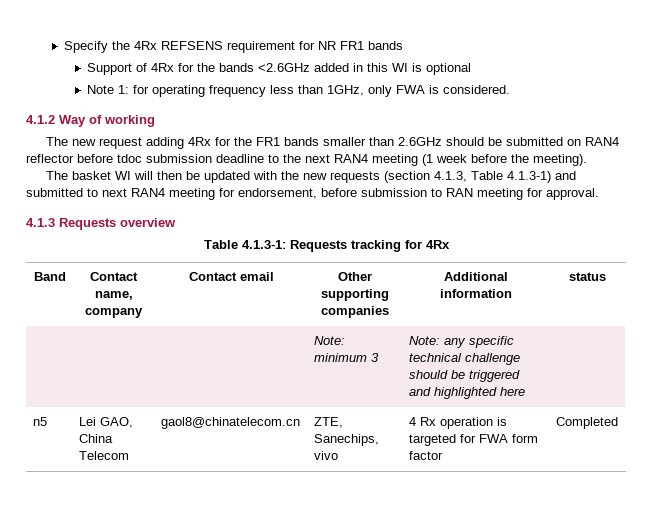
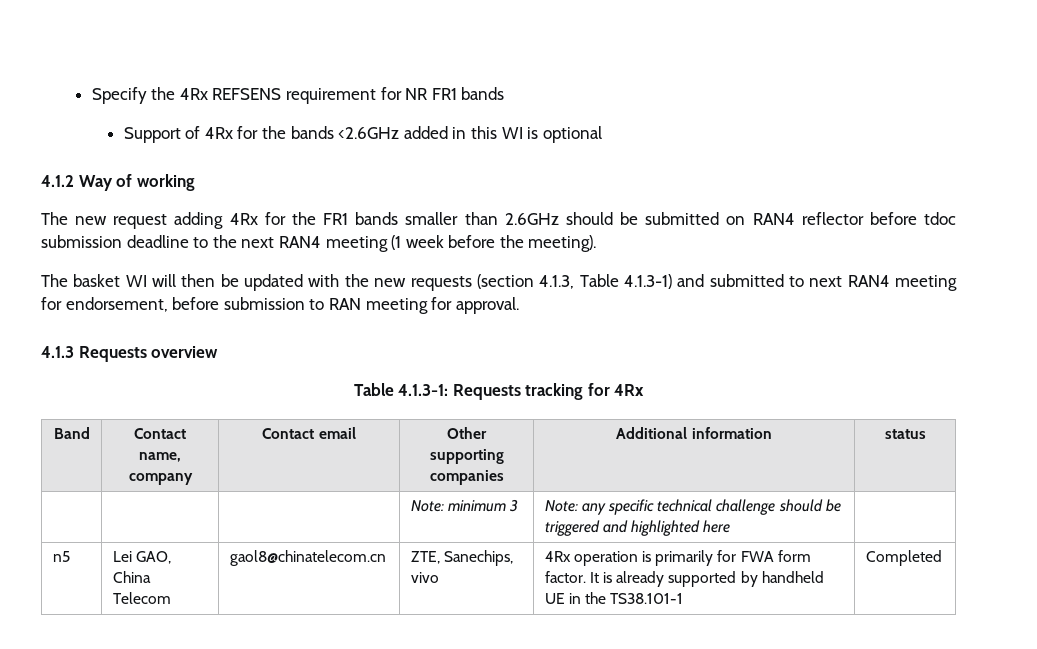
- Note 1: for operating frequency less than 1GHz, only FWA is considered.
- n5 | Lei GAO, China Telecom | gaol8@chinatelecom.cn | ZTE, Sanechips, vivo | 4 Rx operation is targeted for FWA form factor | Completed
+ n5 | Lei GAO, China Telecom | gaol8@chinatelecom.cn | ZTE, Sanechips, vivo | 4Rx operation is primarily for FWA form factor. It is already supported by handheld UE in the TS38.101-1 | Completed

